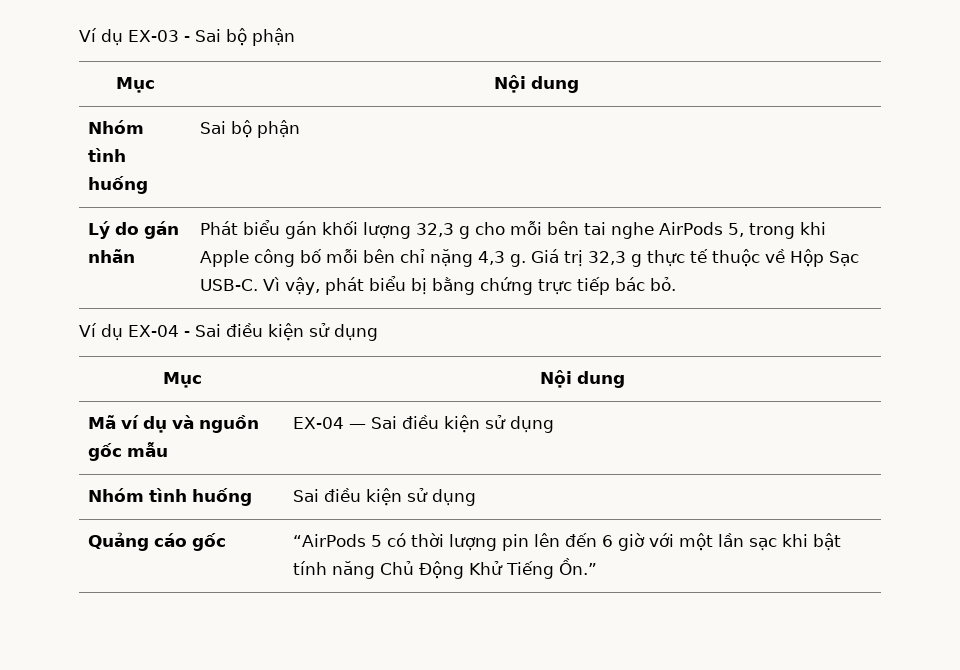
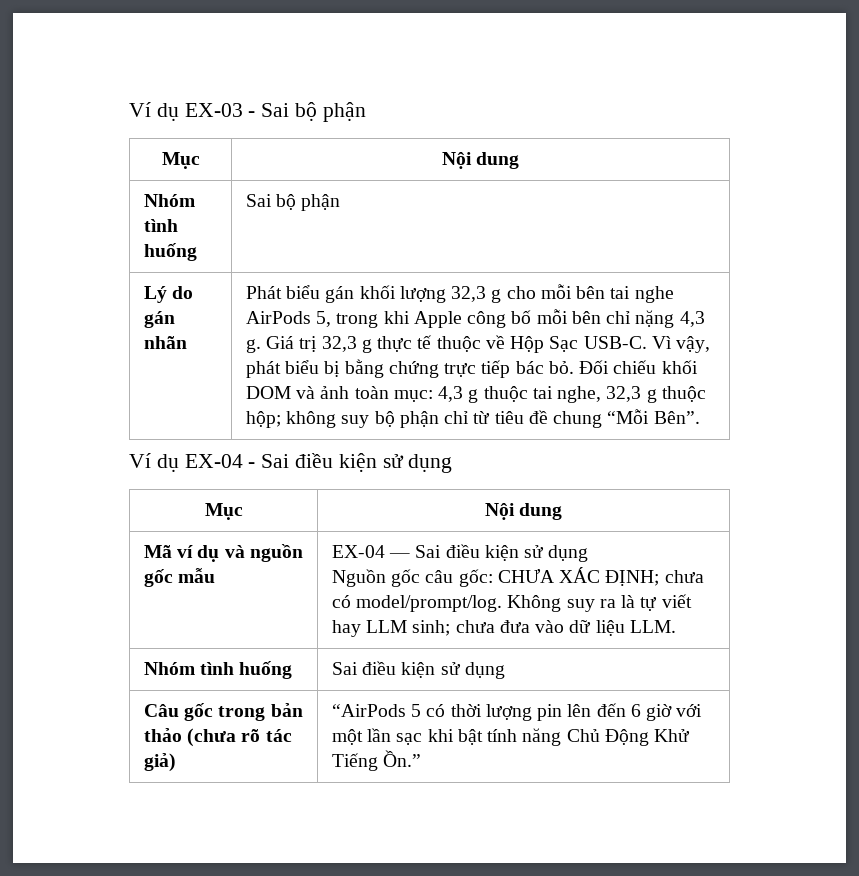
+ Đối chiếu khối DOM và ảnh toàn mục: 4,3 g thuộc tai nghe, 32,3 g thuộc hộp; không suy bộ phận chỉ từ tiêu đề chung “Mỗi Bên”.
  Mã ví dụ và nguồn gốc mẫu | EX-04 — Sai điều kiện sử dụng
+ Nguồn gốc câu gốc: CHƯA XÁC ĐỊNH; chưa có model/prompt/log. Không suy ra là tự viết hay LLM sinh; chưa đưa vào dữ liệu LLM.
- Quảng cáo gốc | “AirPods 5 có thời lượng pin lên đến 6 giờ với một lần sạc khi bật tính năng Chủ Động Khử Tiếng Ồn.”
+ Câu gốc trong bản thảo (chưa rõ tác giả) | “AirPods 5 có thời lượng pin lên đến 6 giờ với một lần sạc khi bật tính năng Chủ Động Khử Tiếng Ồn.”

